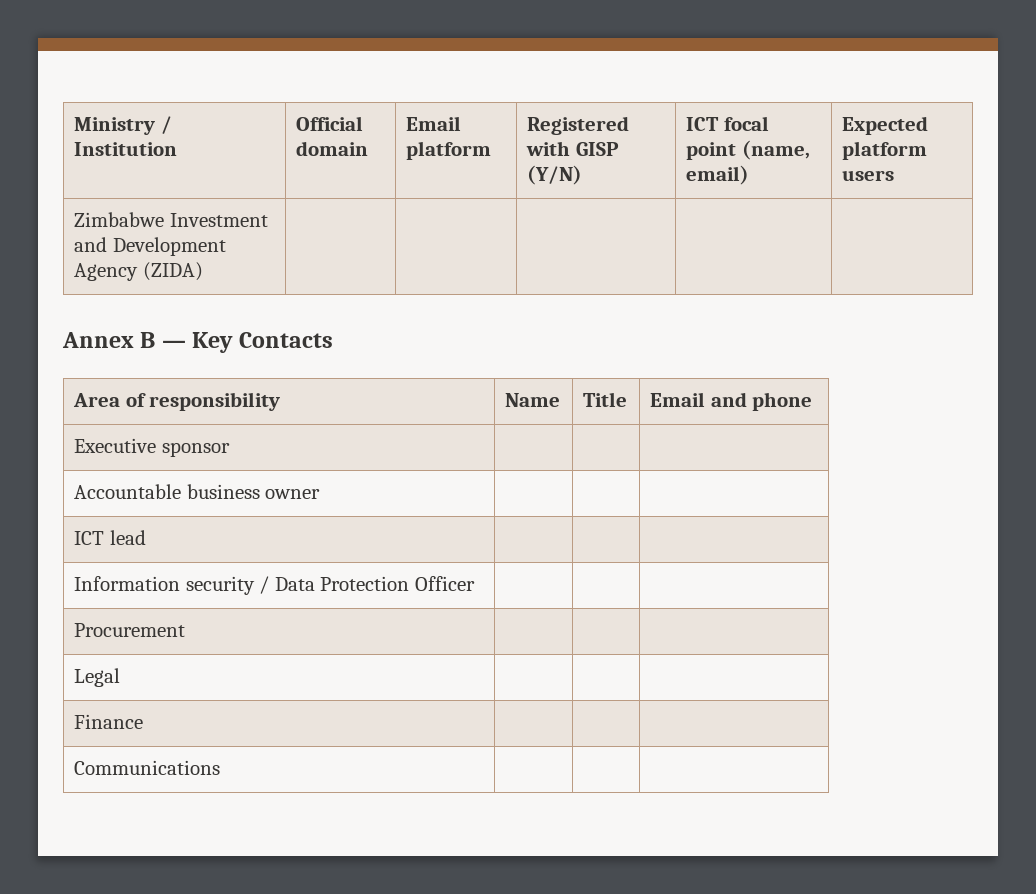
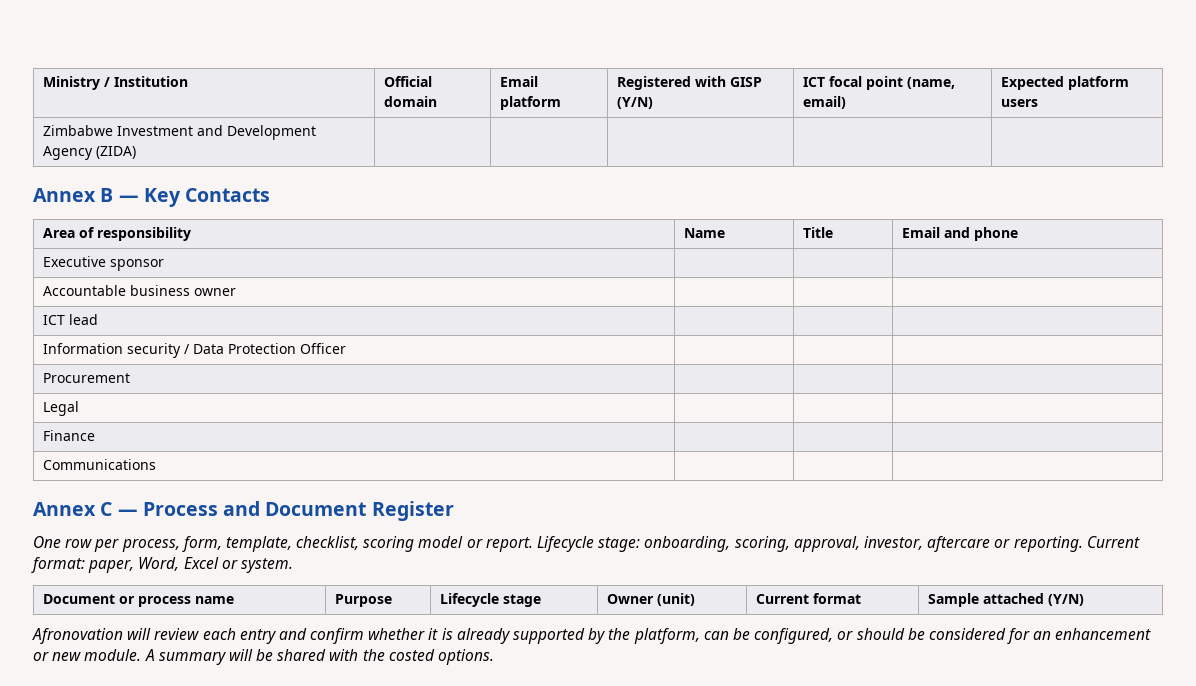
+ Annex C — Process and Document Register
+ One row per process, form, template, checklist, scoring model or report. Lifecycle stage: onboarding, scoring, approval, investor, aftercare or reporting. Current format: paper, Word, Excel or system.
+ Document or process name | Purpose | Lifecycle stage | Owner (unit) | Current format | Sample attached (Y/N)
+ Afronovation will review each entry and confirm whether it is already supported by the platform, can be configured, or should be considered for an enhancement or new module. A summary will be shared with the costed options.

